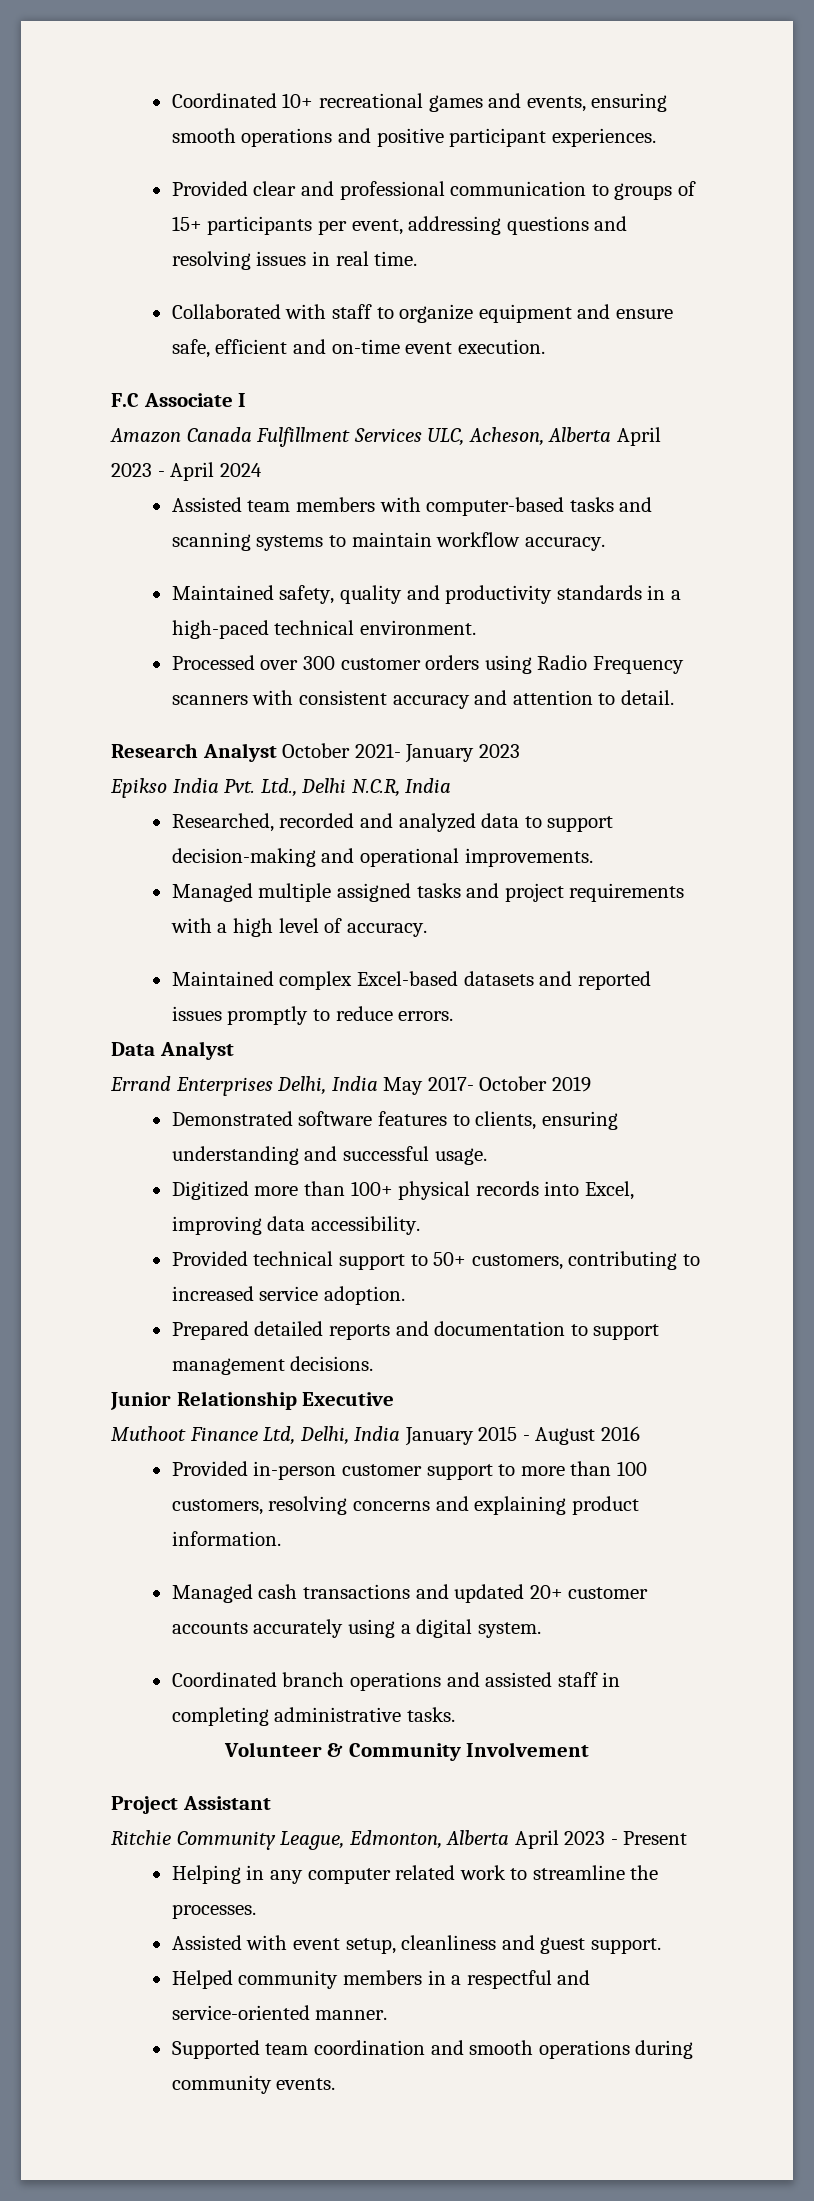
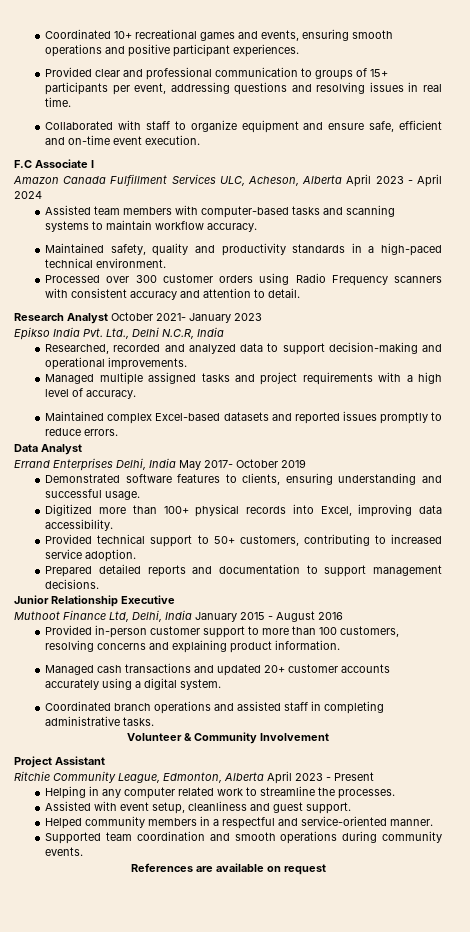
+ References are available on request

